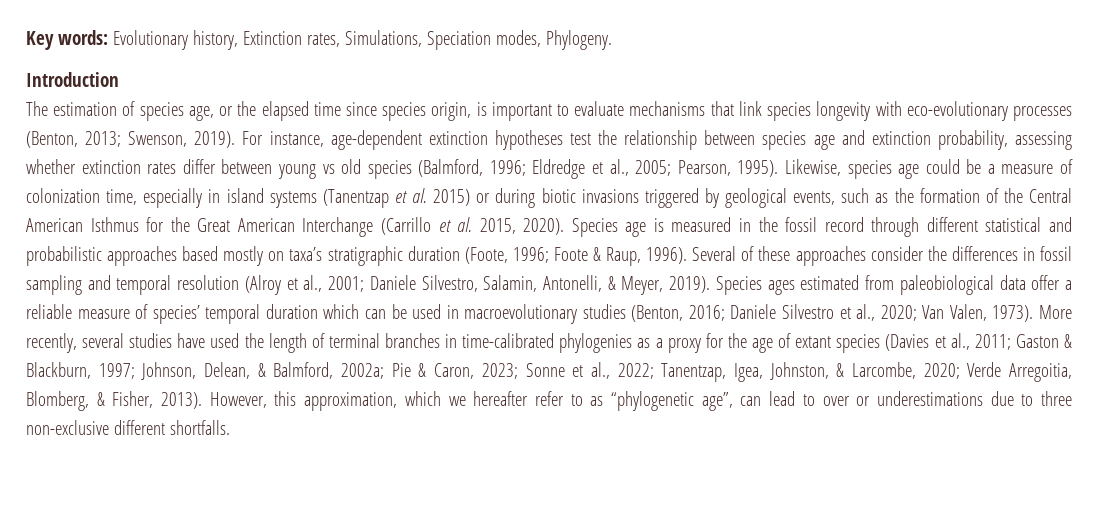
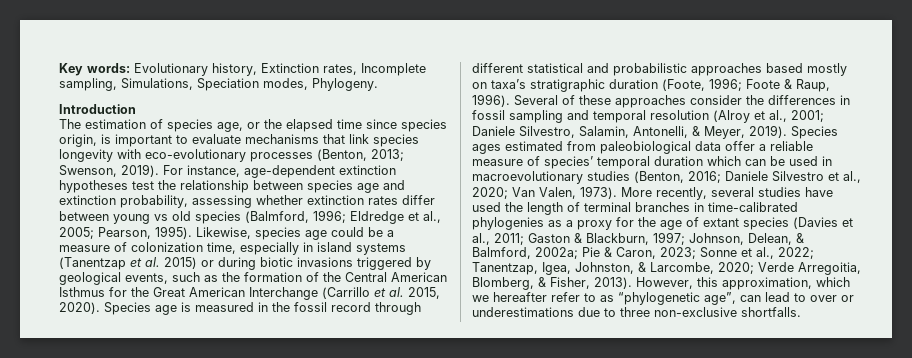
- Key words: Evolutionary history, Extinction rates, Simulations, Speciation modes, Phylogeny.
+ Key words: Evolutionary history, Extinction rates, Incomplete sampling, Simulations, Speciation modes, Phylogeny.
- However, this approximation, which we hereafter refer to as “phylogenetic age”, can lead to over or underestimations due to three non-exclusive different shortfalls.
+ However, this approximation, which we hereafter refer to as “phylogenetic age”, can lead to over or underestimations due to three non-exclusive shortfalls.

